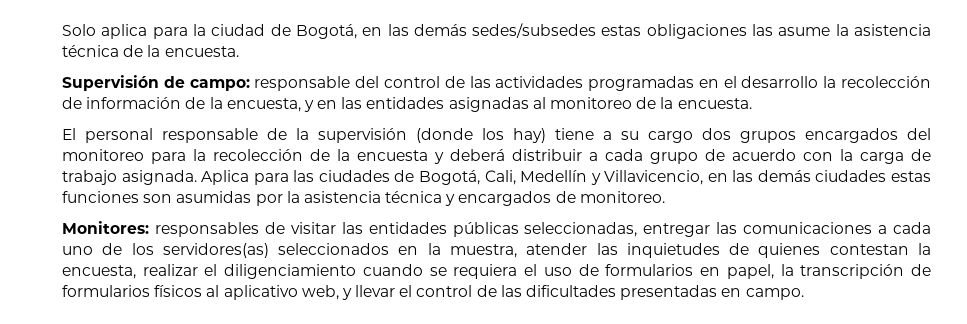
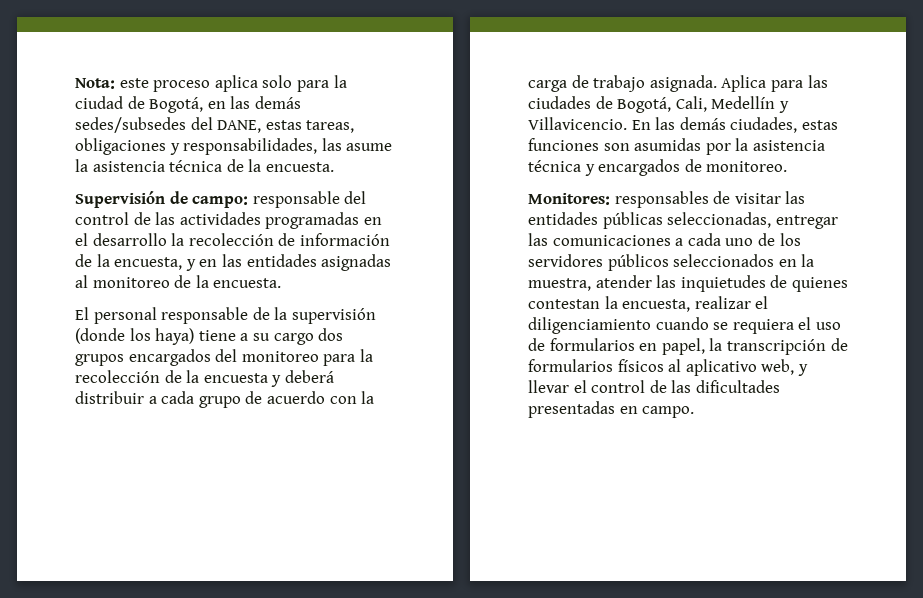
- Solo aplica para la ciudad de Bogotá, en las demás sedes/subsedes estas obligaciones las asume la asistencia técnica de la encuesta.
+ Nota: este proceso aplica solo para la ciudad de Bogotá, en las demás sedes/subsedes del DANE, estas tareas, obligaciones y responsabilidades, las asume la asistencia técnica de la encuesta.
- El personal responsable de la supervisión (donde los hay) tiene a su cargo dos grupos encargados del monitoreo para la recolección de la encuesta y deberá distribuir a cada grupo de acuerdo con la carga de trabajo asignada.
+ El personal responsable de la supervisión (donde los haya) tiene a su cargo dos grupos encargados del monitoreo para la recolección de la encuesta y deberá distribuir a cada grupo de acuerdo con la carga de trabajo asignada.
- Aplica para las ciudades de Bogotá, Cali, Medellín y Villavicencio, en las demás ciudades estas funciones son asumidas por la asistencia técnica y encargados de monitoreo.
+ Aplica para las ciudades de Bogotá, Cali, Medellín y Villavicencio. En las demás ciudades, estas funciones son asumidas por la asistencia técnica y encargados de monitoreo.
- Monitores: responsables de visitar las entidades públicas seleccionadas, entregar las comunicaciones a cada uno de los servidores(as) seleccionados en la muestra, atender las inquietudes de quienes contestan la encuesta, realizar el diligenciamiento cuando se requiera el uso de formularios en papel, la transcripción de formularios físicos al aplicativo web, y llevar el control de las dificultades presentadas en campo.
+ Monitores: responsables de visitar las entidades públicas seleccionadas, entregar las comunicaciones a cada uno de los servidores públicos seleccionados en la muestra, atender las inquietudes de quienes contestan la encuesta, realizar el diligenciamiento cuando se requiera el uso de formularios en papel, la transcripción de formularios físicos al aplicativo web, y llevar el control de las dificultades presentadas en campo.

